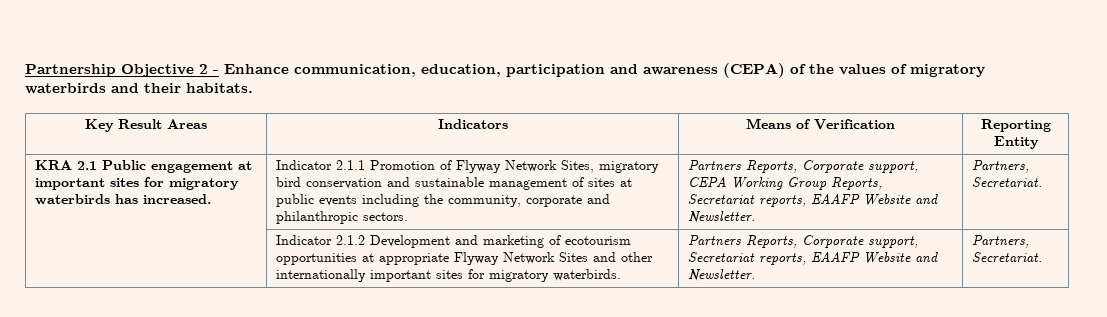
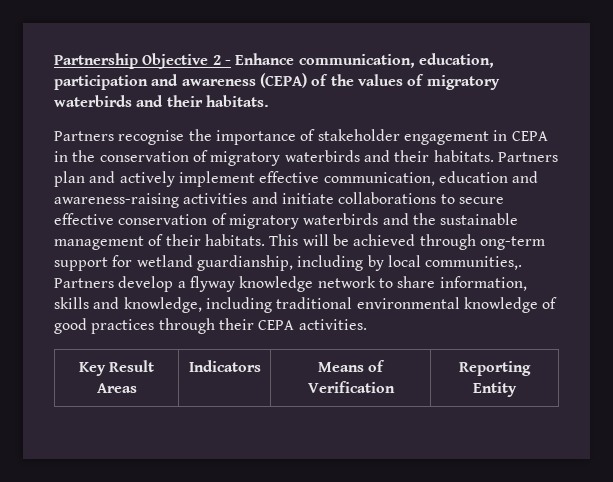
+ Partners recognise the importance of stakeholder engagement in CEPA in the conservation of migratory waterbirds and their habitats. Partners plan and actively implement effective communication, education and awareness-raising activities and initiate collaborations to secure effective conservation of migratory waterbirds and the sustainable management of their habitats. This will be achieved through ong-term support for wetland guardianship, including by local communities,. Partners develop a flyway knowledge network to share information, skills and knowledge, including traditional environmental knowledge of good practices through their CEPA activities.
- KRA 2.1 Public engagement at important sites for migratory waterbirds has increased. | Indicator 2.1.1 Promotion of Flyway Network Sites, migratory bird conservation and sustainable management of sites at public events including the community, corporate and philanthropic sectors. | Partners Reports, Corporate support, CEPA Working Group Reports, Secretariat reports, EAAFP Website and Newsletter. | Partners, Secretariat.
- | Indicator 2.1.2 Development and marketing of ecotourism opportunities at appropriate Flyway Network Sites and other internationally important sites for migratory waterbirds. | Partners Reports, Corporate support, Secretariat reports, EAAFP Website and Newsletter. | Partners, Secretariat.

